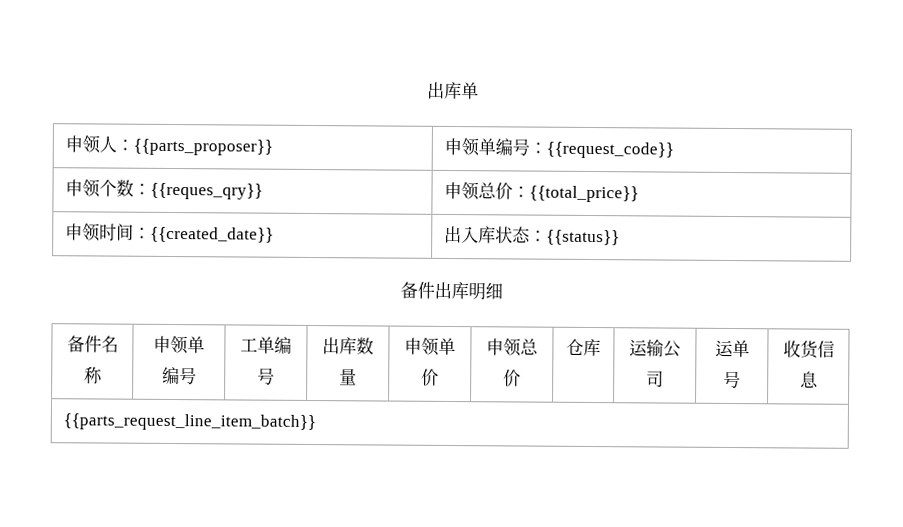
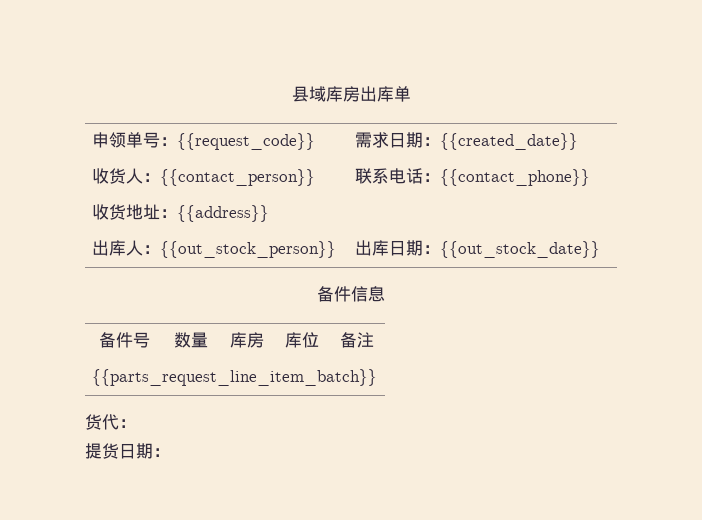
- 出库单
+ 县域库房出库单
- 申领人：{{parts_proposer}} | 申领单编号：{{request_code}}
- 申领个数：{{reques_qry}} | 申领总价：{{total_price}}
- 申领时间：{{created_date}} | 出入库状态：{{status}}
- 备件出库明细
- 备件名称 | 申领单编号 | 工单编号 | 出库数量 | 申领单价 | 申领总价 | 仓库 | 运输公司 | 运单号 | 收货信息
+ 申领单号：{{request_code}} | 需求日期：{{created_date}}
+ 收货人：{{contact_person}} | 联系电话：{{contact_phone}}
+ 收货地址：{{address}}
+ 出库人：{{out_stock_person}} | 出库日期：{{out_stock_date}}
+ 备件信息
+ 备件号 | 数量 | 库房 | 库位 | 备注
  {{parts_request_line_item_batch}}
+ 货代：
+ 提货日期：

